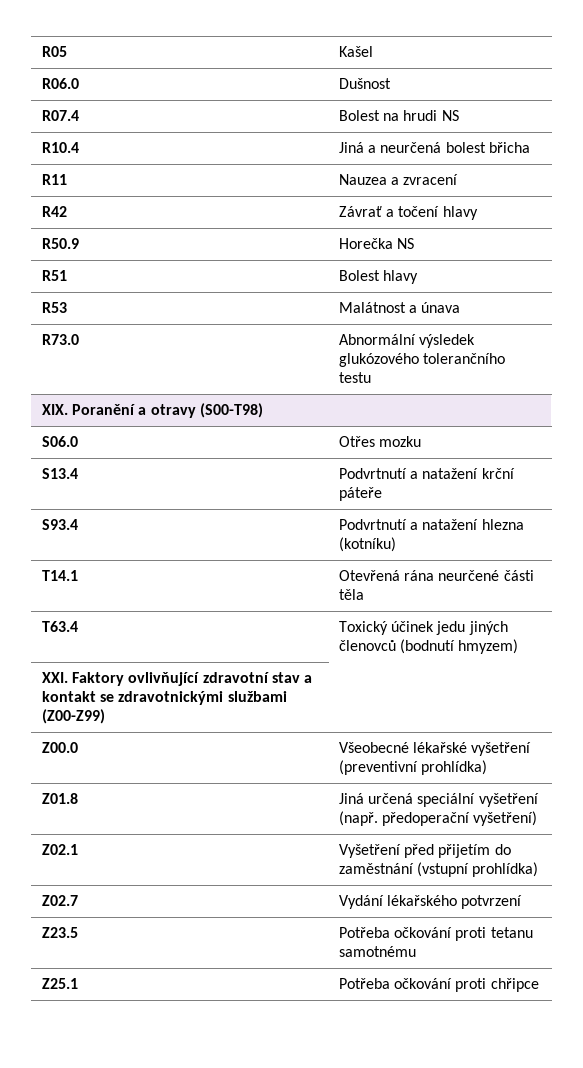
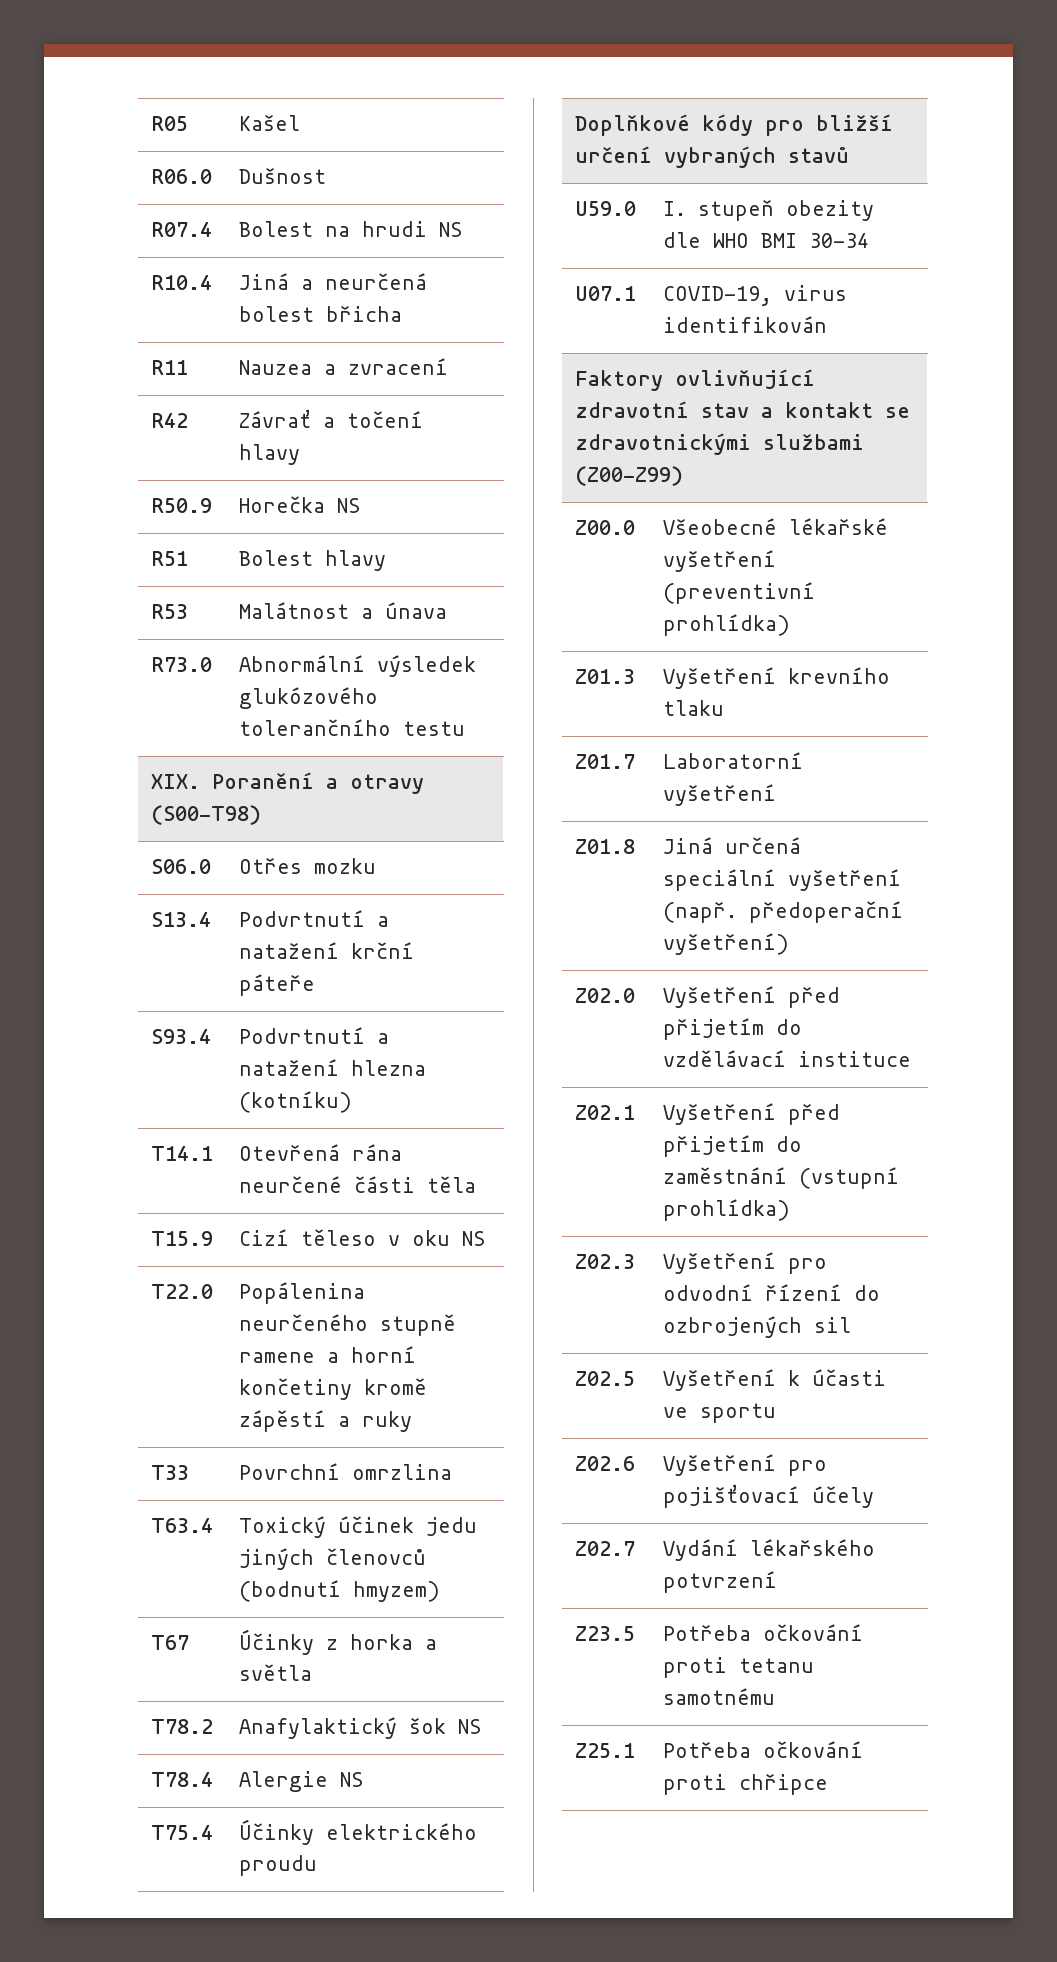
+ T15.9 | Cizí těleso v oku NS
+ T22.0 | Popálenina neurčeného stupně ramene a horní končetiny kromě zápěstí a ruky
+ T33 | Povrchní omrzlina
- XXI. Faktory ovlivňující zdravotní stav a kontakt se zdravotnickými službami (Z00-Z99)
+ T67 | Účinky z horka a světla
+ T78.2 | Anafylaktický šok NS
+ T78.4 | Alergie NS
+ T75.4 | Účinky elektrického proudu
+ Doplňkové kódy pro bližší určení vybraných stavů
+ U59.0 | I. stupeň obezity dle WHO BMI 30-34
+ U07.1 | COVID-19, virus identifikován
+ Faktory ovlivňující zdravotní stav a kontakt se zdravotnickými službami (Z00-Z99)
+ Z01.3 | Vyšetření krevního tlaku
+ Z01.7 | Laboratorní vyšetření
+ Z02.0 | Vyšetření před přijetím do vzdělávací instituce
+ Z02.3 | Vyšetření pro odvodní řízení do ozbrojených sil
+ Z02.5 | Vyšetření k účasti ve sportu
+ Z02.6 | Vyšetření pro pojišťovací účely

